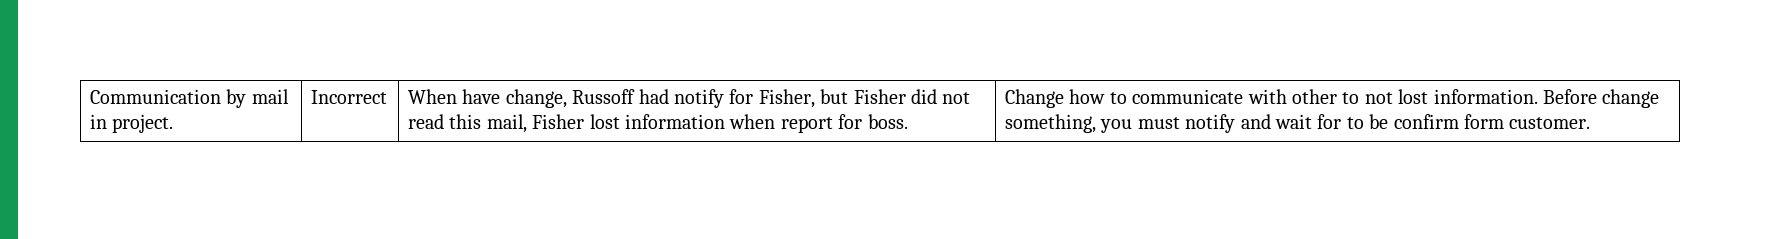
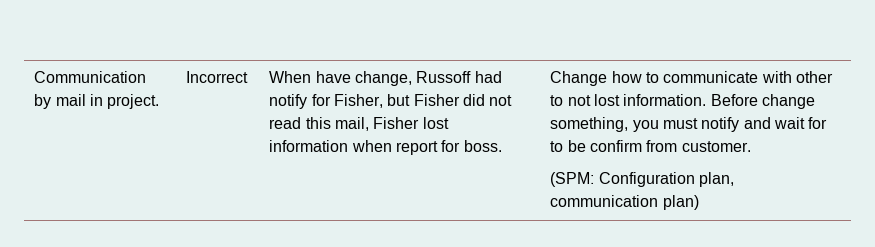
- Before change something, you must notify and wait for to be confirm form customer.
+ Before change something, you must notify and wait for to be confirm from customer.
+ (SPM: Configuration plan, communication plan)

